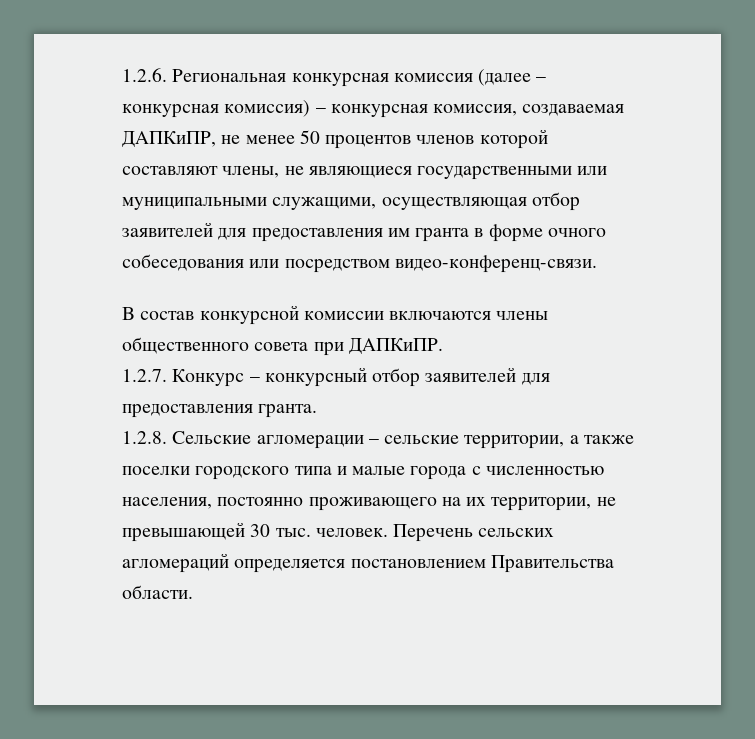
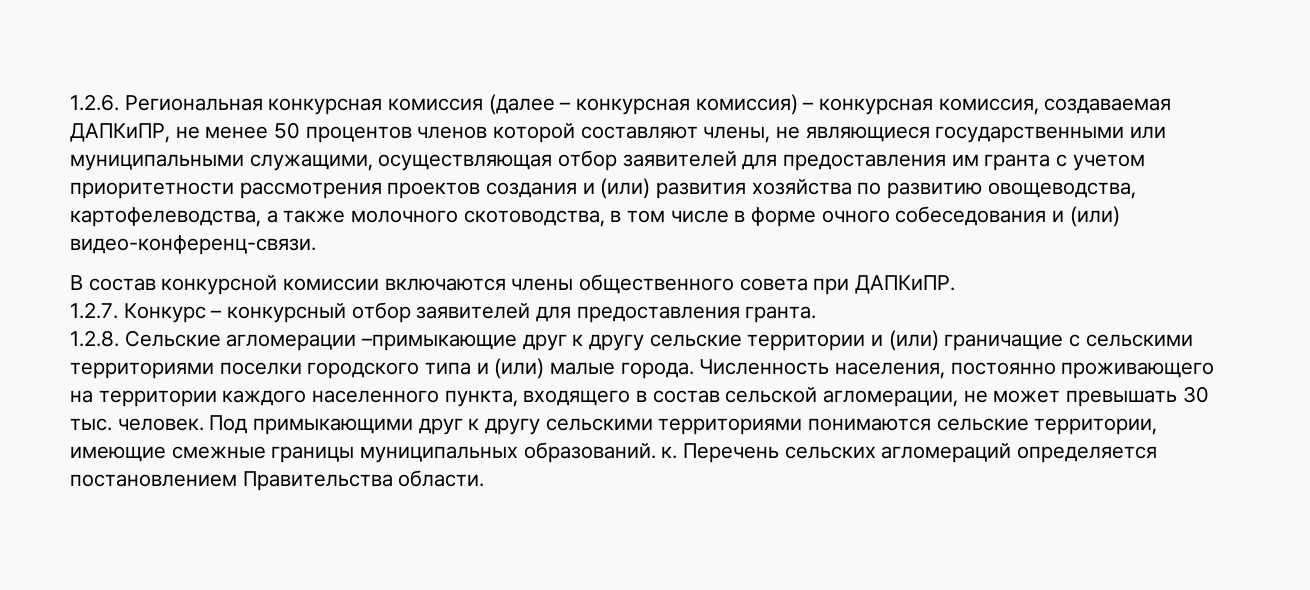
- 1.2.6. Региональная конкурсная комиссия (далее – конкурсная комиссия) – конкурсная комиссия, создаваемая ДАПКиПР, не менее 50 процентов членов которой составляют члены, не являющиеся государственными или муниципальными служащими, осуществляющая отбор заявителей для предоставления им гранта в форме очного собеседования или посредством видео-конференц-связи.
+ 1.2.6. Региональная конкурсная комиссия (далее – конкурсная комиссия) – конкурсная комиссия, создаваемая ДАПКиПР, не менее 50 процентов членов которой составляют члены, не являющиеся государственными или муниципальными служащими, осуществляющая отбор заявителей для предоставления им гранта с учетом приоритетности рассмотрения проектов создания и (или) развития хозяйства по развитию овощеводства, картофелеводства, а также молочного скотоводства, в том числе в форме очного собеседования и (или) видео-конференц-связи.
- 1.2.8. Сельские агломерации – сельские территории, а также поселки городского типа и малые города с численностью населения, постоянно проживающего на их территории, не превышающей 30 тыс. человек.
+ 1.2.8. Сельские агломерации –примыкающие друг к другу сельские территории и (или) граничащие с сельскими территориями поселки городского типа и (или) малые города. Численность населения, постоянно проживающего на территории каждого населенного пункта, входящего в состав сельской агломерации, не может превышать 30 тыс. человек. Под примыкающими друг к другу сельскими территориями понимаются сельские территории, имеющие смежные границы муниципальных образований. к.

